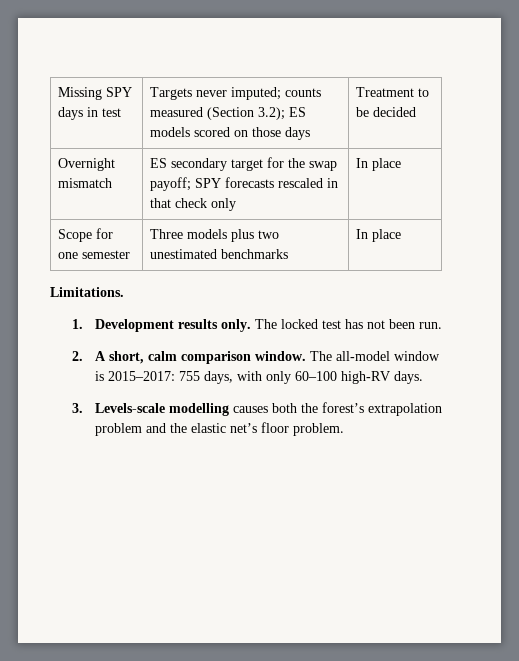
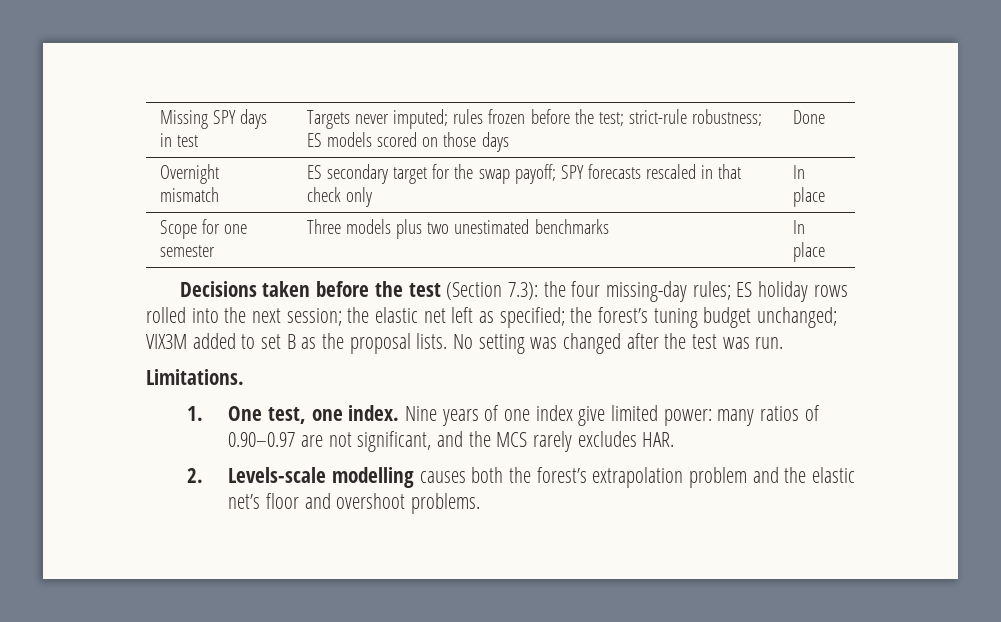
- Missing SPY days in test | Targets never imputed; counts measured (Section 3.2); ES models scored on those days | Treatment to be decided
+ Missing SPY days in test | Targets never imputed; rules frozen before the test; strict-rule robustness; ES models scored on those days | Done
+ Decisions taken before the test (Section 7.3): the four missing-day rules; ES holiday rows rolled into the next session; the elastic net left as specified; the forest’s tuning budget unchanged; VIX3M added to set B as the proposal lists. No setting was changed after the test was run.
  Limitations.
- 1. Development results only. The locked test has not been run.
- 2. A short, calm comparison window. The all-model window is 2015–2017: 755 days, with only 60–100 high-RV days.
- 3. Levels-scale modelling causes both the forest’s extrapolation problem and the elastic net’s floor problem.
+ 1. One test, one index. Nine years of one index give limited power: many ratios of 0.90–0.97 are not significant, and the MCS rarely excludes HAR.
+ 2. Levels-scale modelling causes both the forest’s extrapolation problem and the elastic net’s floor and overshoot problems.

